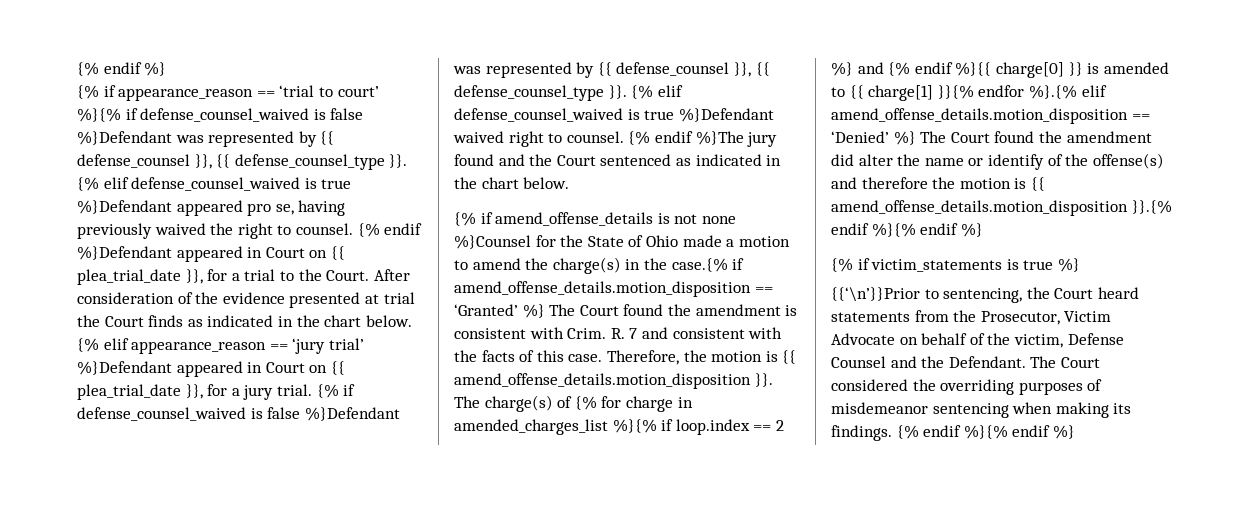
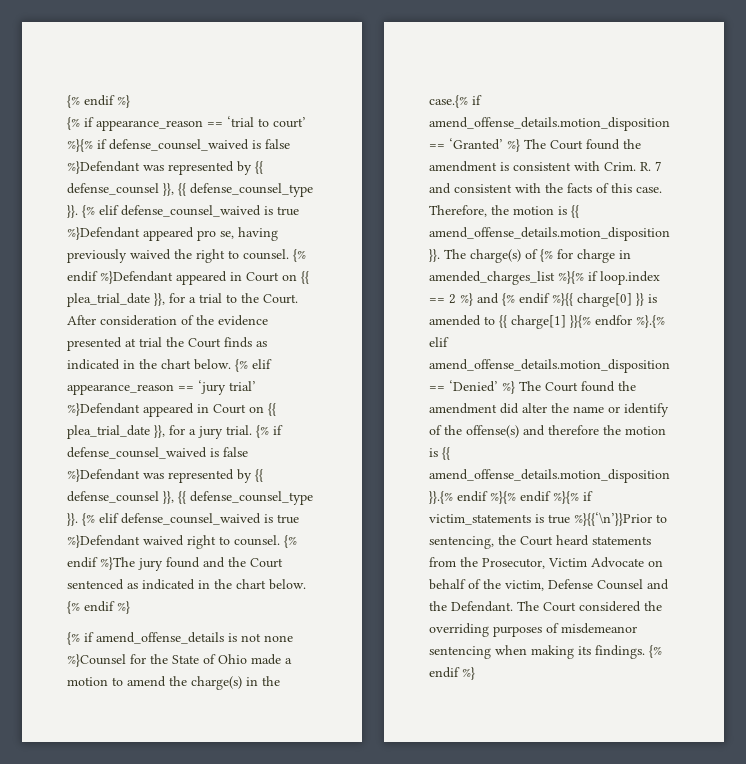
- {% endif %}The jury found and the Court sentenced as indicated in the chart below.
+ {% endif %}The jury found and the Court sentenced as indicated in the chart below. {% endif %}
- The charge(s) of {% for charge in amended_charges_list %}{% if loop.index == 2 %} and {% endif %}{{ charge[0] }} is amended to {{ charge[1] }}{% endfor %}.{% elif amend_offense_details.motion_disposition == ‘Denied’ %} The Court found the amendment did alter the name or identify of the offense(s) and therefore the motion is {{ amend_offense_details.motion_disposition }}.{% endif %}{% endif %}
- {% if victim_statements is true %}
- {{‘\n’}}Prior to sentencing, the Court heard statements from the Prosecutor, Victim Advocate on behalf of the victim, Defense Counsel and the Defendant.
+ The charge(s) of {% for charge in amended_charges_list %}{% if loop.index == 2 %} and {% endif %}{{ charge[0] }} is amended to {{ charge[1] }}{% endfor %}.{% elif amend_offense_details.motion_disposition == ‘Denied’ %} The Court found the amendment did alter the name or identify of the offense(s) and therefore the motion is {{ amend_offense_details.motion_disposition }}.{% endif %}{% endif %}{% if victim_statements is true %}{{‘\n’}}Prior to sentencing, the Court heard statements from the Prosecutor, Victim Advocate on behalf of the victim, Defense Counsel and the Defendant.
- The Court considered the overriding purposes of misdemeanor sentencing when making its findings. {% endif %}{% endif %}
+ The Court considered the overriding purposes of misdemeanor sentencing when making its findings. {% endif %}

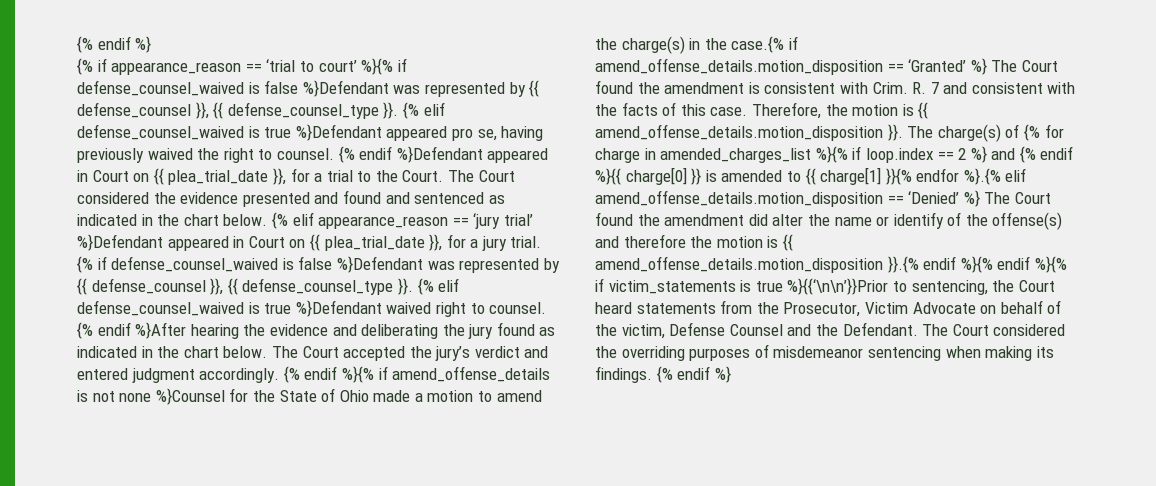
- After consideration of the evidence presented at trial the Court finds as indicated in the chart below.
+ The Court considered the evidence presented and found and sentenced as indicated in the chart below.
- {% endif %}The jury found and the Court sentenced as indicated in the chart below. {% endif %}
- {% if amend_offense_details is not none %}Counsel for the State of Ohio made a motion to amend the charge(s) in the case.{% if amend_offense_details.motion_disposition == ‘Granted’ %} The Court found the amendment is consistent with Crim.
+ {% endif %}After hearing the evidence and deliberating the jury found as indicated in the chart below. The Court accepted the jury’s verdict and entered judgment accordingly. {% endif %}{% if amend_offense_details is not none %}Counsel for the State of Ohio made a motion to amend the charge(s) in the case.{% if amend_offense_details.motion_disposition == ‘Granted’ %} The Court found the amendment is consistent with Crim.
- The charge(s) of {% for charge in amended_charges_list %}{% if loop.index == 2 %} and {% endif %}{{ charge[0] }} is amended to {{ charge[1] }}{% endfor %}.{% elif amend_offense_details.motion_disposition == ‘Denied’ %} The Court found the amendment did alter the name or identify of the offense(s) and therefore the motion is {{ amend_offense_details.motion_disposition }}.{% endif %}{% endif %}{% if victim_statements is true %}{{‘\n’}}Prior to sentencing, the Court heard statements from the Prosecutor, Victim Advocate on behalf of the victim, Defense Counsel and the Defendant.
+ The charge(s) of {% for charge in amended_charges_list %}{% if loop.index == 2 %} and {% endif %}{{ charge[0] }} is amended to {{ charge[1] }}{% endfor %}.{% elif amend_offense_details.motion_disposition == ‘Denied’ %} The Court found the amendment did alter the name or identify of the offense(s) and therefore the motion is {{ amend_offense_details.motion_disposition }}.{% endif %}{% endif %}{% if victim_statements is true %}{{‘\n\n’}}Prior to sentencing, the Court heard statements from the Prosecutor, Victim Advocate on behalf of the victim, Defense Counsel and the Defendant.

